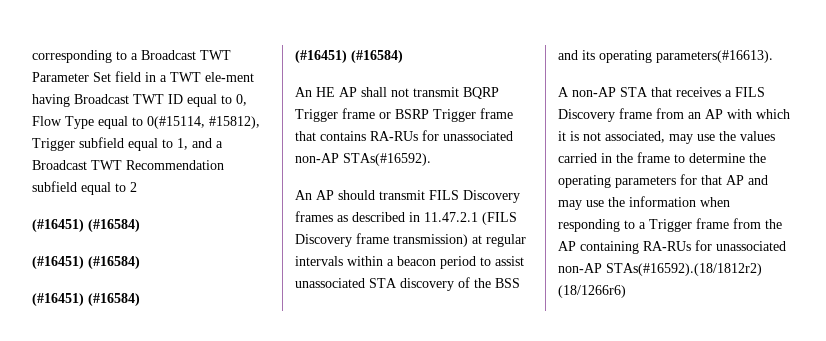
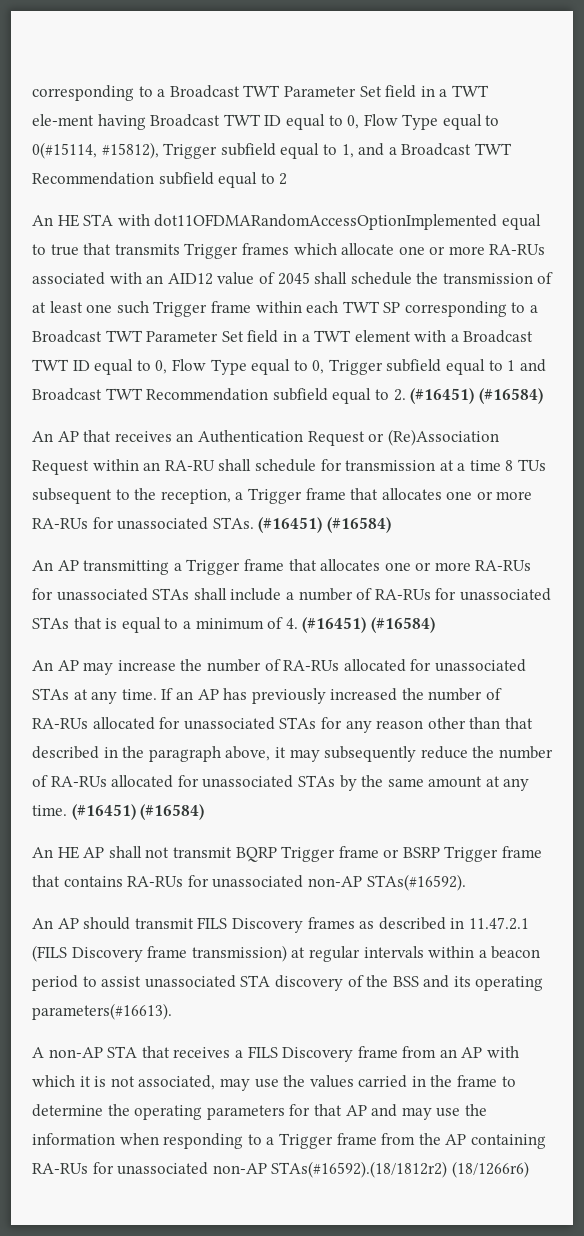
  corresponding to a Broadcast TWT Parameter Set field in a TWT ele-ment having Broadcast TWT ID equal to 0, Flow Type equal to 0(#15114, #15812), Trigger subfield equal to 1, and a Broadcast TWT Recommendation subfield equal to 2
- (#16451) (#16584)
- (#16451) (#16584)
- (#16451) (#16584)
- (#16451) (#16584)
+ An HE STA with dot11OFDMARandomAccessOptionImplemented equal to true that transmits Trigger frames which allocate one or more RA-RUs associated with an AID12 value of 2045 shall schedule the transmission of at least one such Trigger frame within each TWT SP corresponding to a Broadcast TWT Parameter Set field in a TWT element with a Broadcast TWT ID equal to 0, Flow Type equal to 0, Trigger subfield equal to 1 and Broadcast TWT Recommendation subfield equal to 2. (#16451) (#16584)
+ An AP that receives an Authentication Request or (Re)Association Request within an RA-RU shall schedule for transmission at a time 8 TUs subsequent to the reception, a Trigger frame that allocates one or more RA-RUs for unassociated STAs. (#16451) (#16584)
+ An AP transmitting a Trigger frame that allocates one or more RA-RUs for unassociated STAs shall include a number of RA-RUs for unassociated STAs that is equal to a minimum of 4. (#16451) (#16584)
+ An AP may increase the number of RA-RUs allocated for unassociated STAs at any time. If an AP has previously increased the number of RA-RUs allocated for unassociated STAs for any reason other than that described in the paragraph above, it may subsequently reduce the number of RA-RUs allocated for unassociated STAs by the same amount at any time. (#16451) (#16584)

